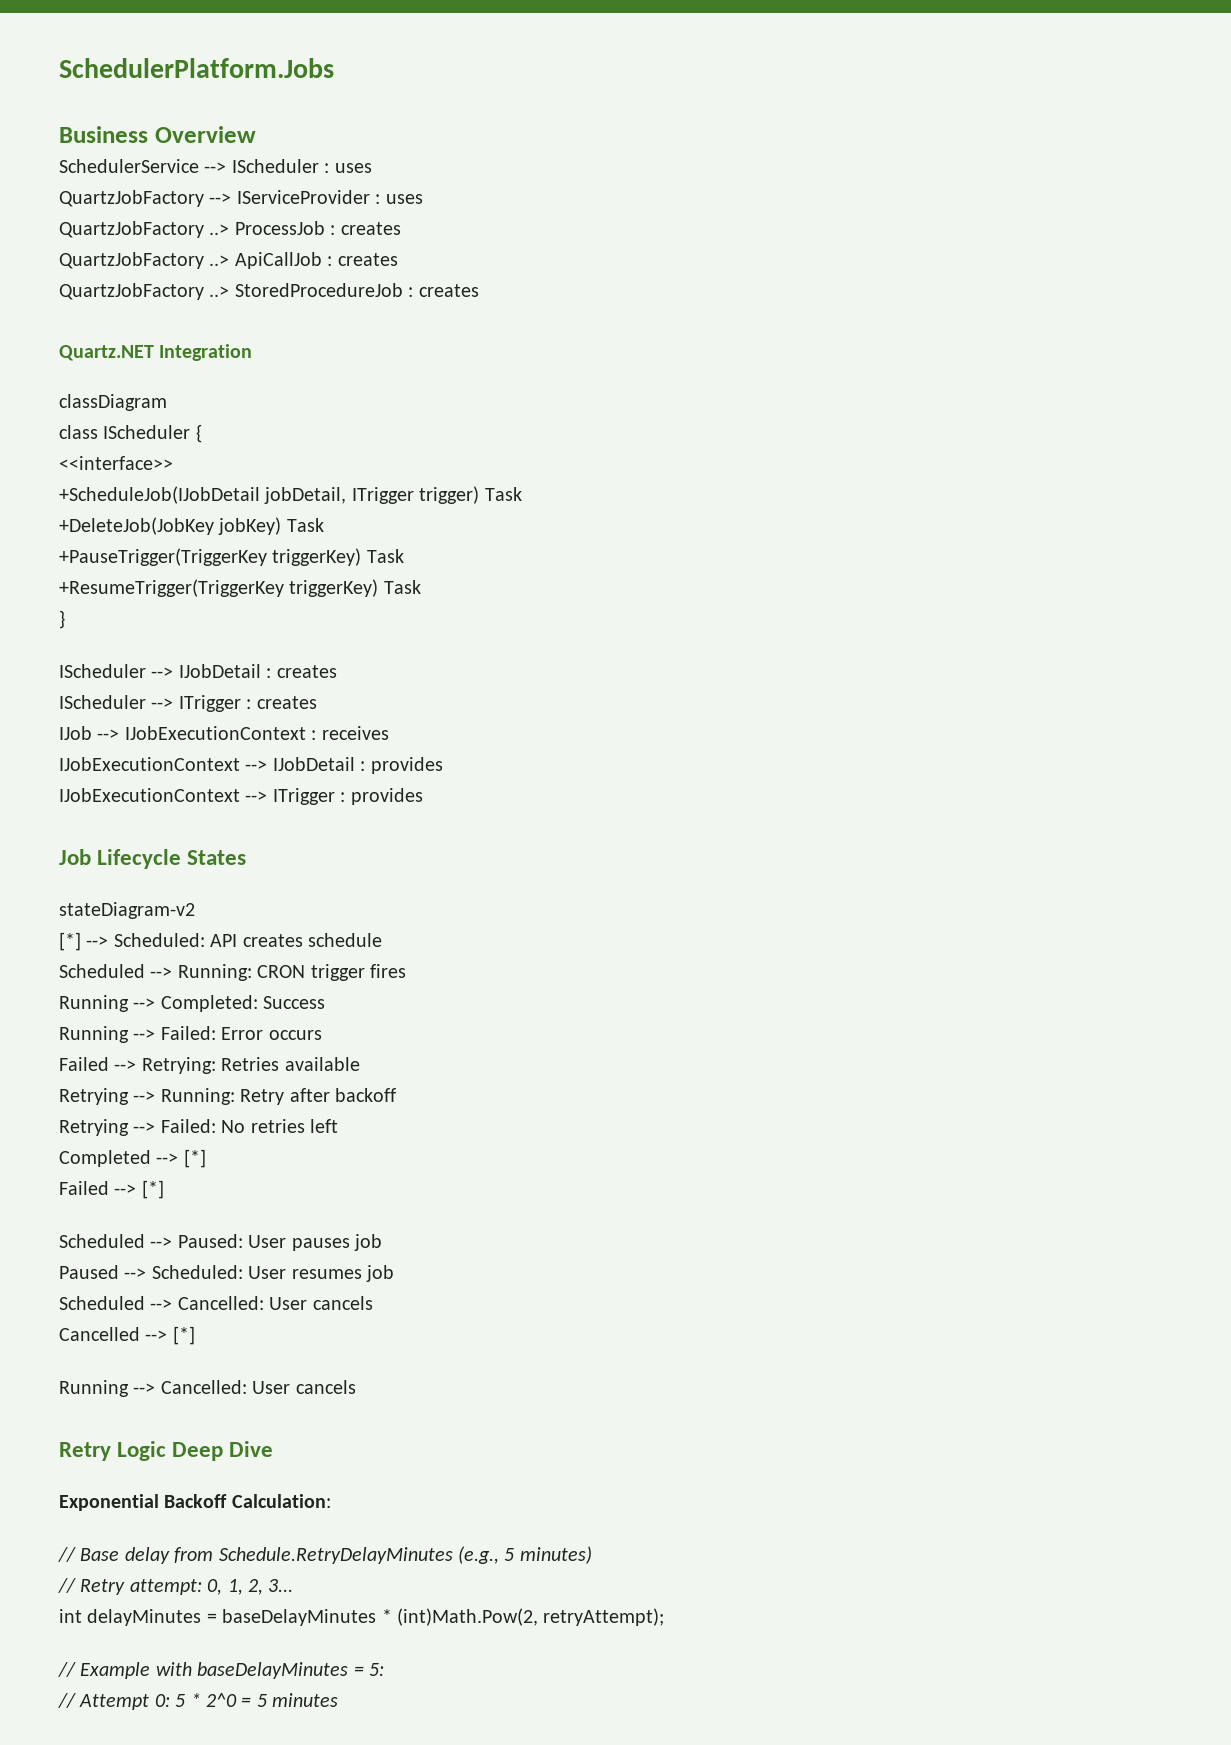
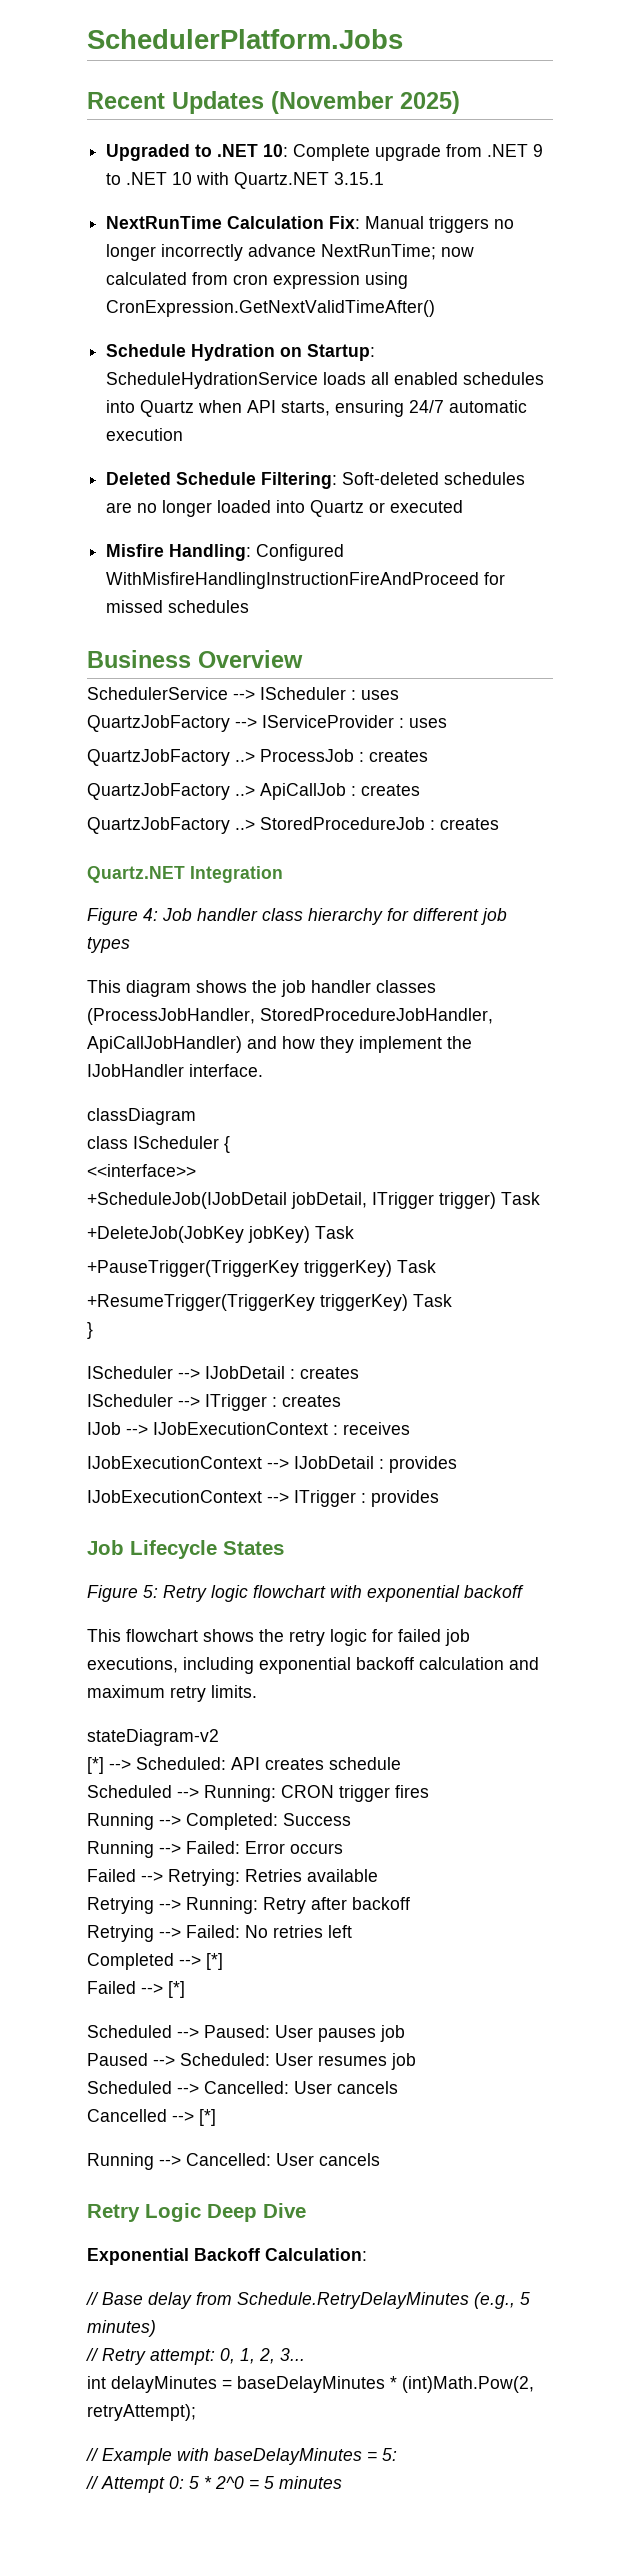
+ Recent Updates (November 2025)
+ Upgraded to .NET 10: Complete upgrade from .NET 9 to .NET 10 with Quartz.NET 3.15.1
+ NextRunTime Calculation Fix: Manual triggers no longer incorrectly advance NextRunTime; now calculated from cron expression using CronExpression.GetNextValidTimeAfter()
+ Schedule Hydration on Startup: ScheduleHydrationService loads all enabled schedules into Quartz when API starts, ensuring 24/7 automatic execution
+ Deleted Schedule Filtering: Soft-deleted schedules are no longer loaded into Quartz or executed
+ Misfire Handling: Configured WithMisfireHandlingInstructionFireAndProceed for missed schedules
+ Figure 4: Job handler class hierarchy for different job types
+ This diagram shows the job handler classes (ProcessJobHandler, StoredProcedureJobHandler, ApiCallJobHandler) and how they implement the IJobHandler interface.
+ Figure 5: Retry logic flowchart with exponential backoff
+ This flowchart shows the retry logic for failed job executions, including exponential backoff calculation and maximum retry limits.

